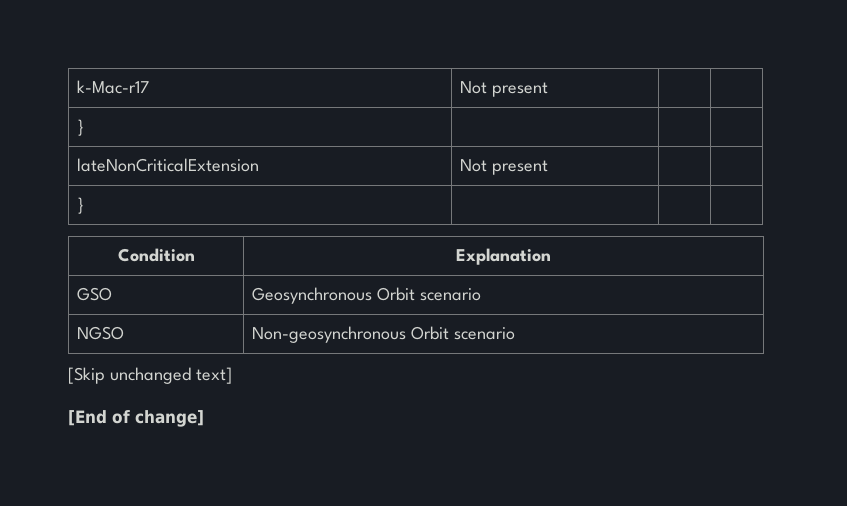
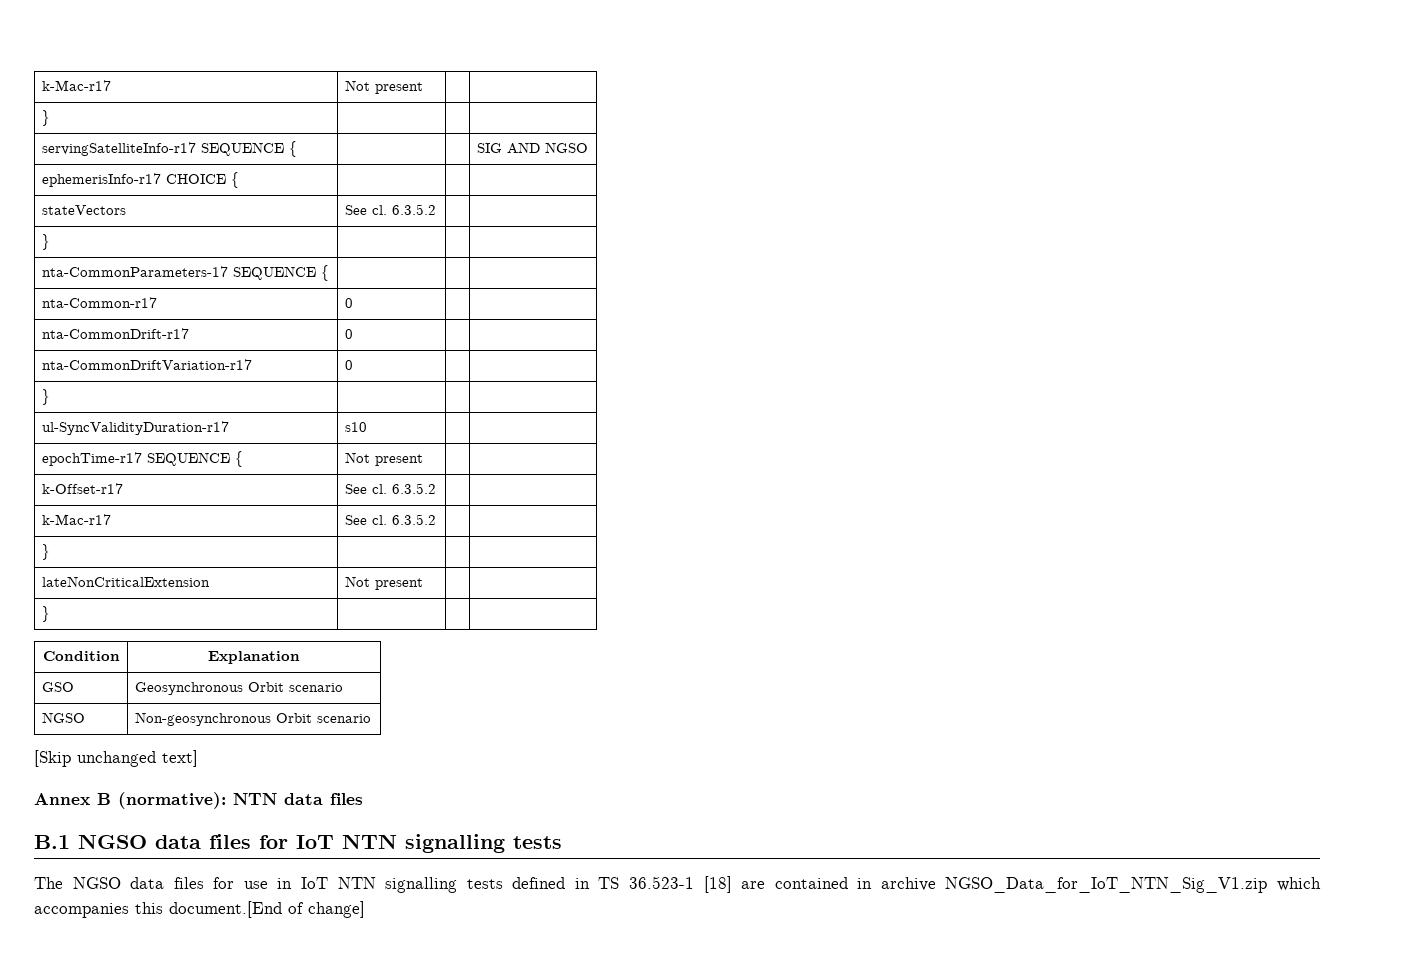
+ servingSatelliteInfo-r17 SEQUENCE { | | | SIG AND NGSO
+ ephemerisInfo-r17 CHOICE { | | |
+ stateVectors | See cl. 6.3.5.2 | |
+ } | | |
+ nta-CommonParameters-17 SEQUENCE { | | |
+ nta-Common-r17 | 0 | |
+ nta-CommonDrift-r17 | 0 | |
+ nta-CommonDriftVariation-r17 | 0 | |
+ } | | |
+ ul-SyncValidityDuration-r17 | s10 | |
+ epochTime-r17 SEQUENCE { | Not present | |
+ k-Offset-r17 | See cl. 6.3.5.2 | |
+ k-Mac-r17 | See cl. 6.3.5.2 | |
+ } | | |
- [End of change]
+ Annex B (normative): NTN data files
+ B.1 NGSO data files for IoT NTN signalling tests
+ The NGSO data files for use in IoT NTN signalling tests defined in TS 36.523-1 [18] are contained in archive NGSO_Data_for_IoT_NTN_Sig_V1.zip which accompanies this document.[End of change]

